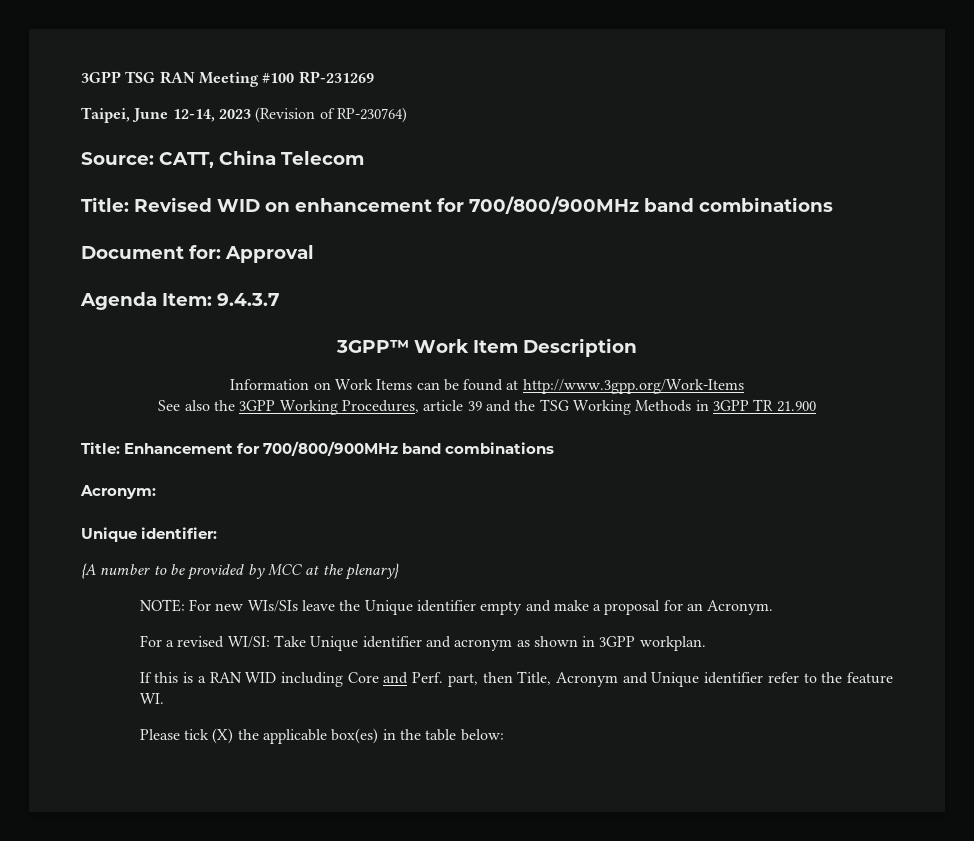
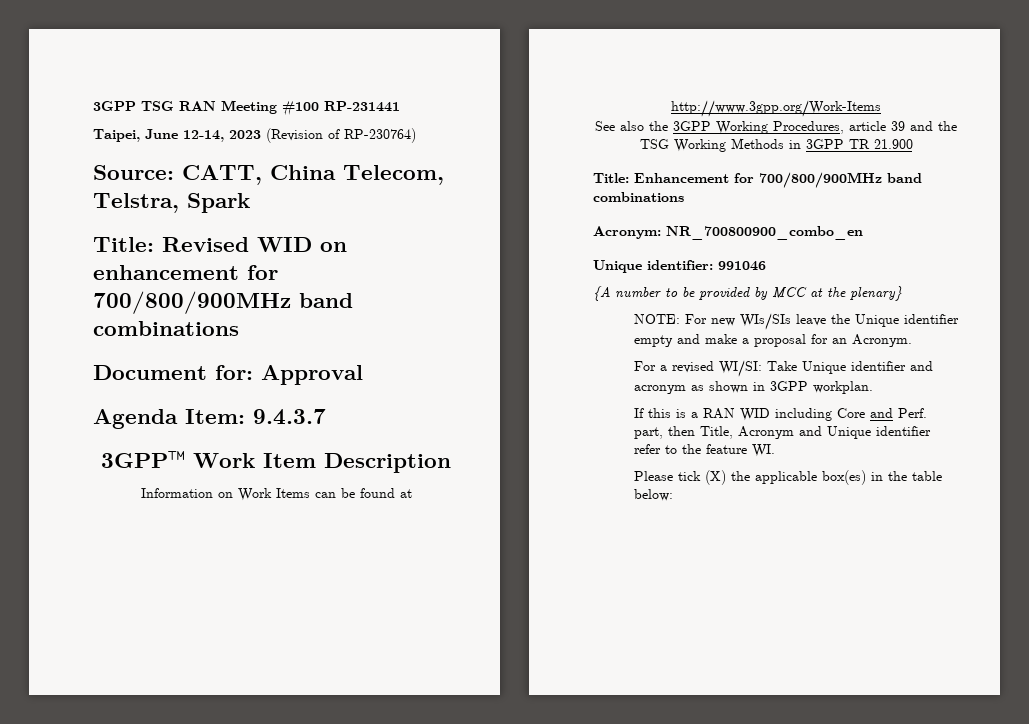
- 3GPP TSG RAN Meeting #100 RP-231269
+ 3GPP TSG RAN Meeting #100 RP-231441
- Source: CATT, China Telecom
+ Source: CATT, China Telecom, Telstra, Spark
- Acronym:
+ Acronym: NR_700800900_combo_en
- Unique identifier:
+ Unique identifier: 991046

